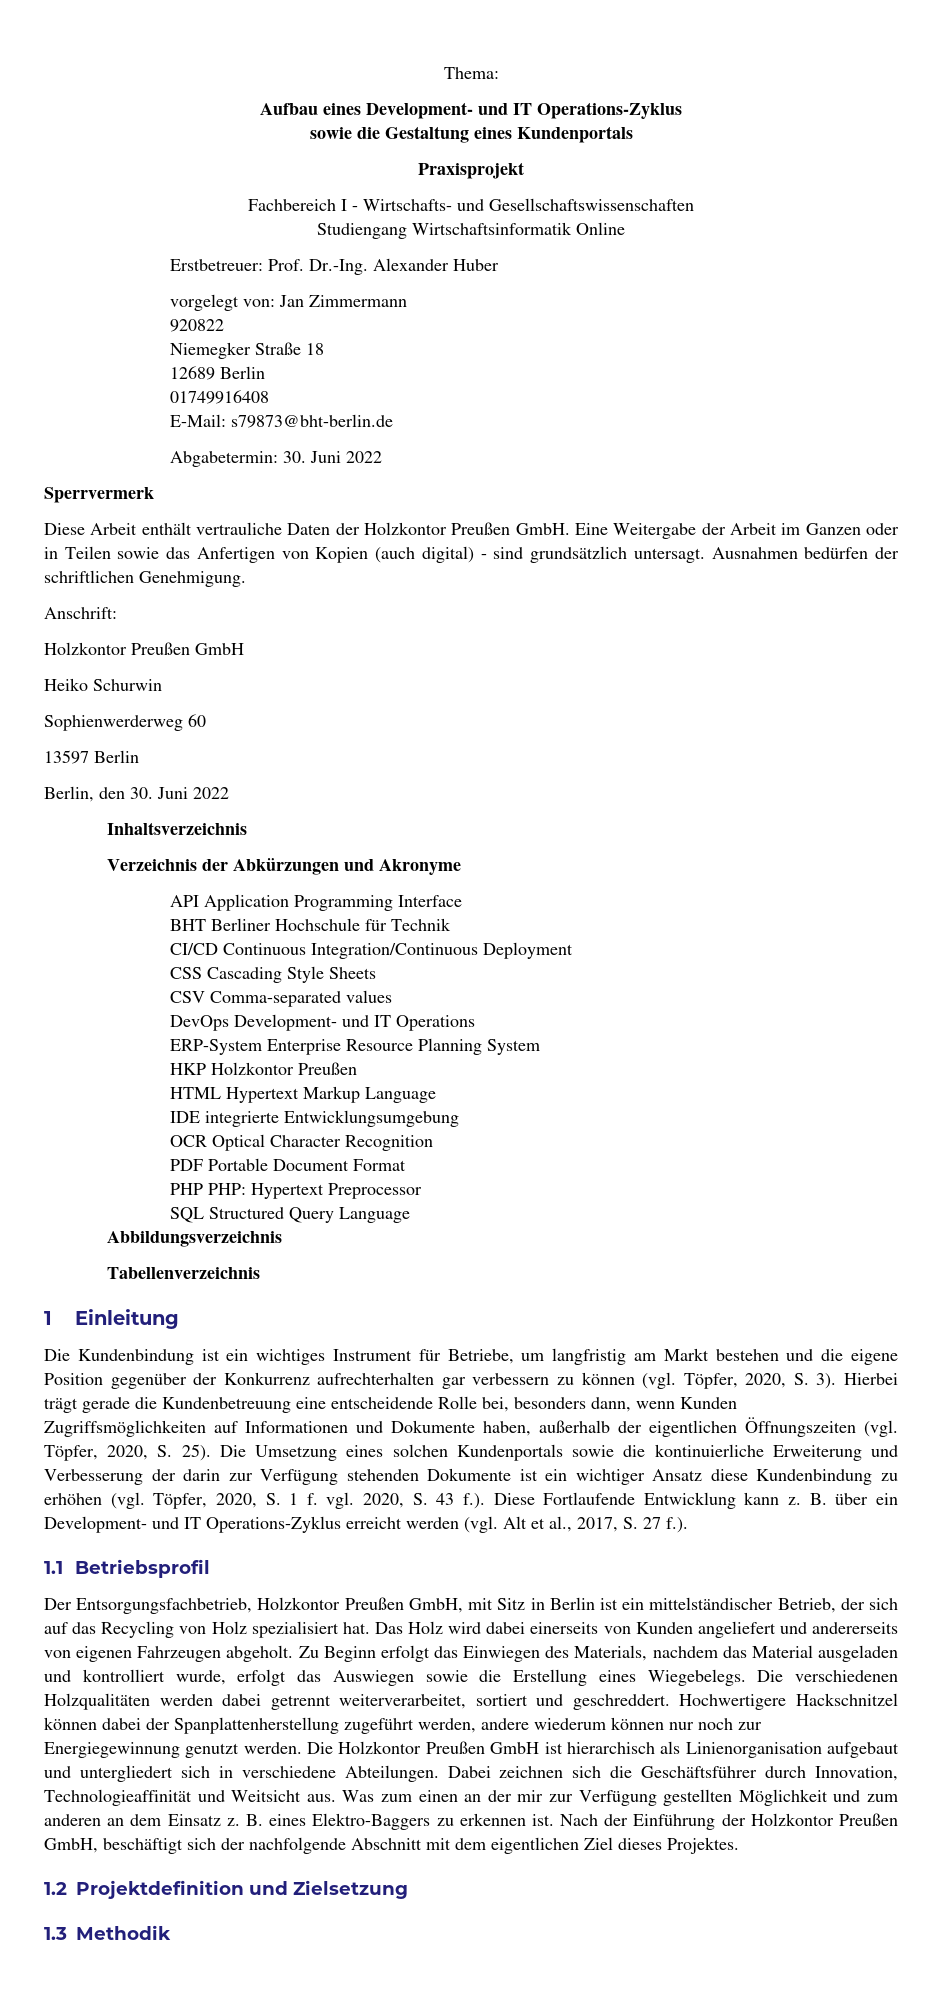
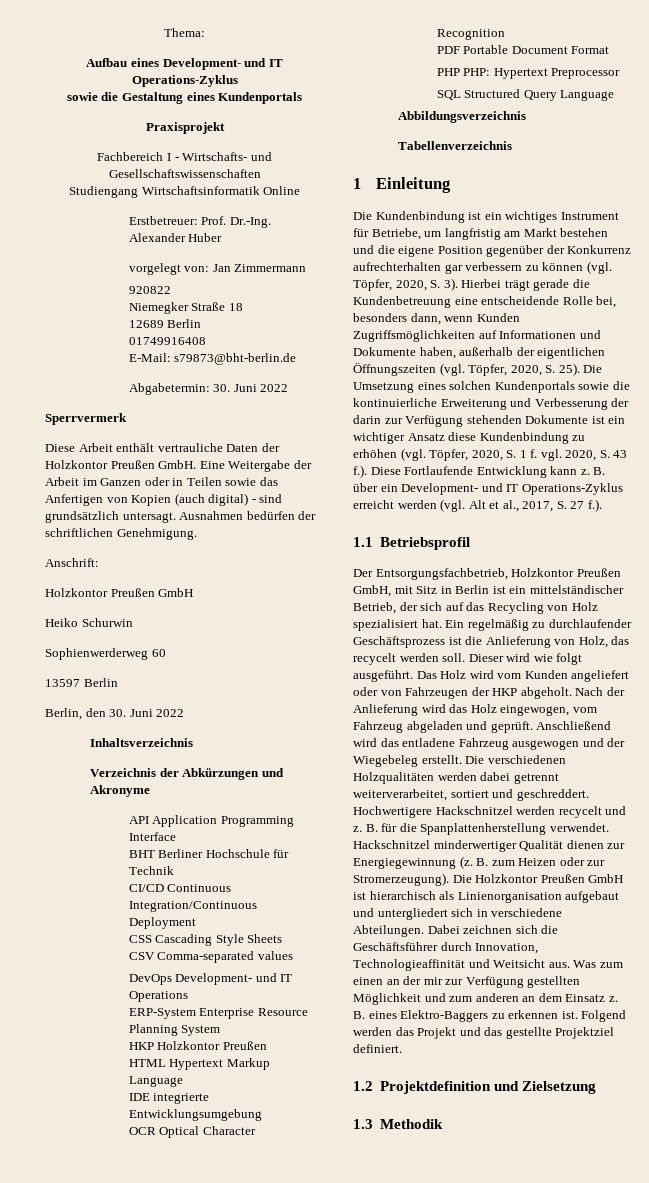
- Das Holz wird dabei einerseits von Kunden angeliefert und andererseits von eigenen Fahrzeugen abgeholt. Zu Beginn erfolgt das Einwiegen des Materials, nachdem das Material ausgeladen und kontrolliert wurde, erfolgt das Auswiegen sowie die Erstellung eines Wiegebelegs.
+ Ein regelmäßig zu durchlaufender Geschäftsprozess ist die Anlieferung von Holz, das recycelt werden soll. Dieser wird wie folgt ausgeführt. Das Holz wird vom Kunden angeliefert oder von Fahrzeugen der HKP abgeholt. Nach der Anlieferung wird das Holz eingewogen, vom Fahrzeug abgeladen und geprüft. Anschließend wird das entladene Fahrzeug ausgewogen und der Wiegebeleg erstellt.
- Hochwertigere Hackschnitzel können dabei der Spanplattenherstellung zugeführt werden, andere wiederum können nur noch zur Energiegewinnung genutzt werden.
+ Hochwertigere Hackschnitzel werden recycelt und z. B. für die Spanplattenherstellung verwendet. Hackschnitzel minderwertiger Qualität dienen zur Energiegewinnung (z. B. zum Heizen oder zur Stromerzeugung).
- Nach der Einführung der Holzkontor Preußen GmbH, beschäftigt sich der nachfolgende Abschnitt mit dem eigentlichen Ziel dieses Projektes.
+ Folgend werden das Projekt und das gestellte Projektziel definiert.

